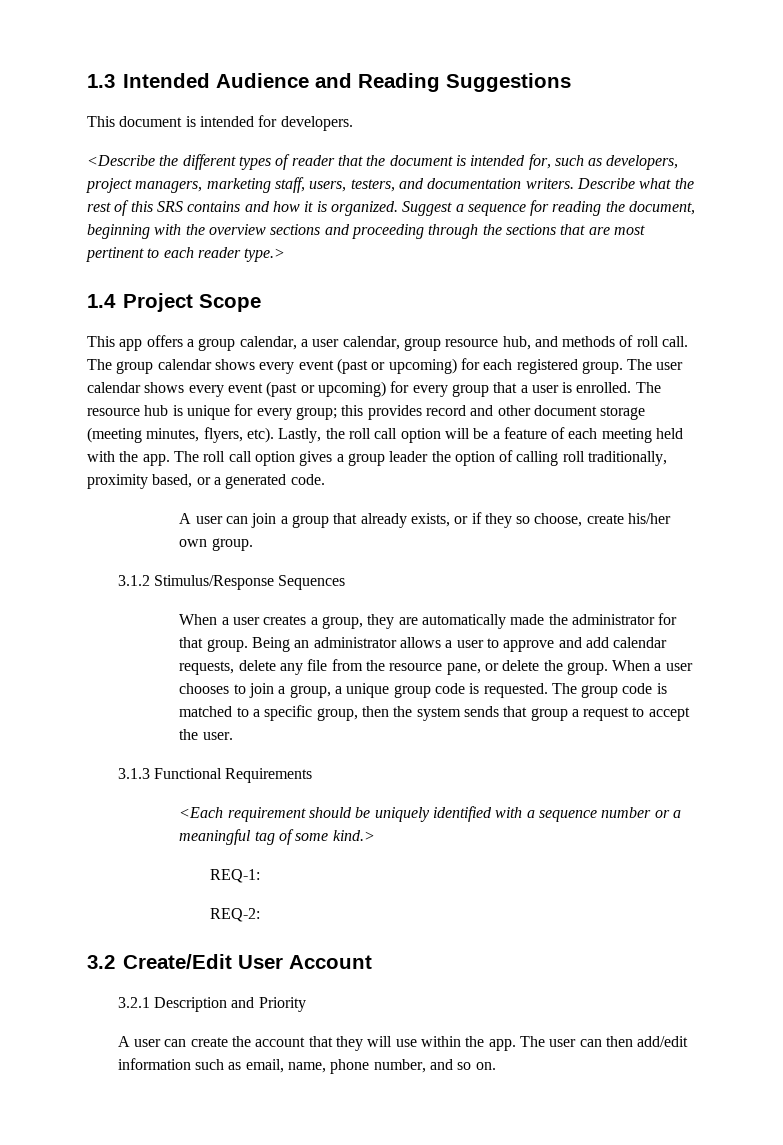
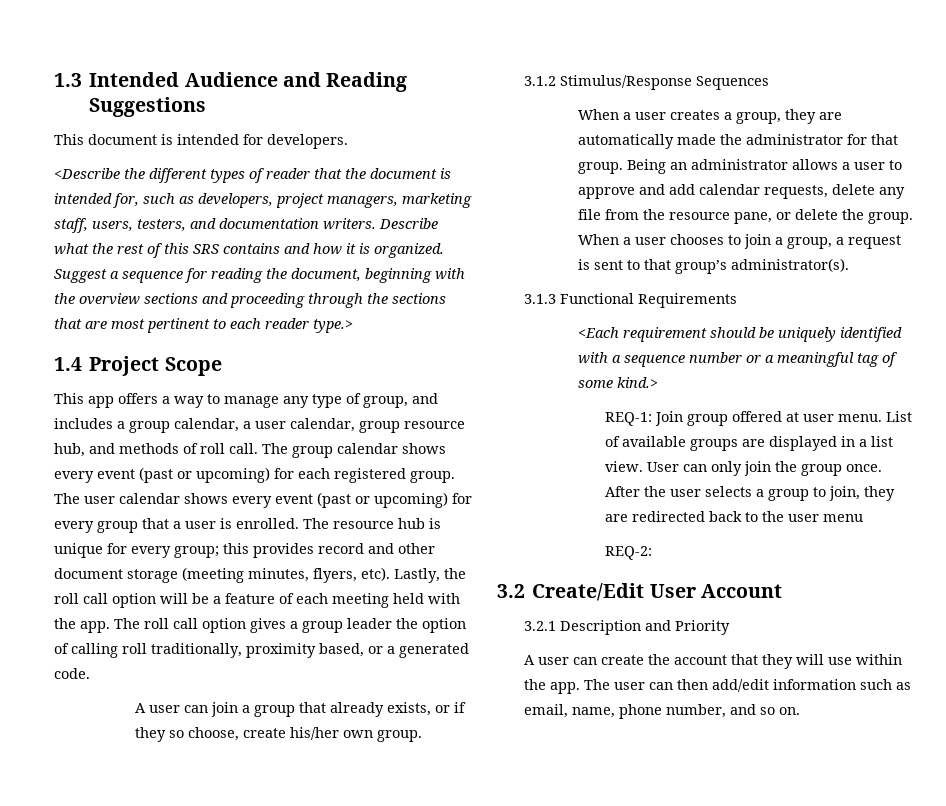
- This app offers a group calendar, a user calendar, group resource hub, and methods of roll call.
+ This app offers a way to manage any type of group, and includes a group calendar, a user calendar, group resource hub, and methods of roll call.
- When a user chooses to join a group, a unique group code is requested. The group code is matched to a specific group, then the system sends that group a request to accept the user.
+ When a user chooses to join a group, a request is sent to that group’s administrator(s).
- REQ-1:
+ REQ-1: Join group offered at user menu. List of available groups are displayed in a list view. User can only join the group once. After the user selects a group to join, they are redirected back to the user menu

